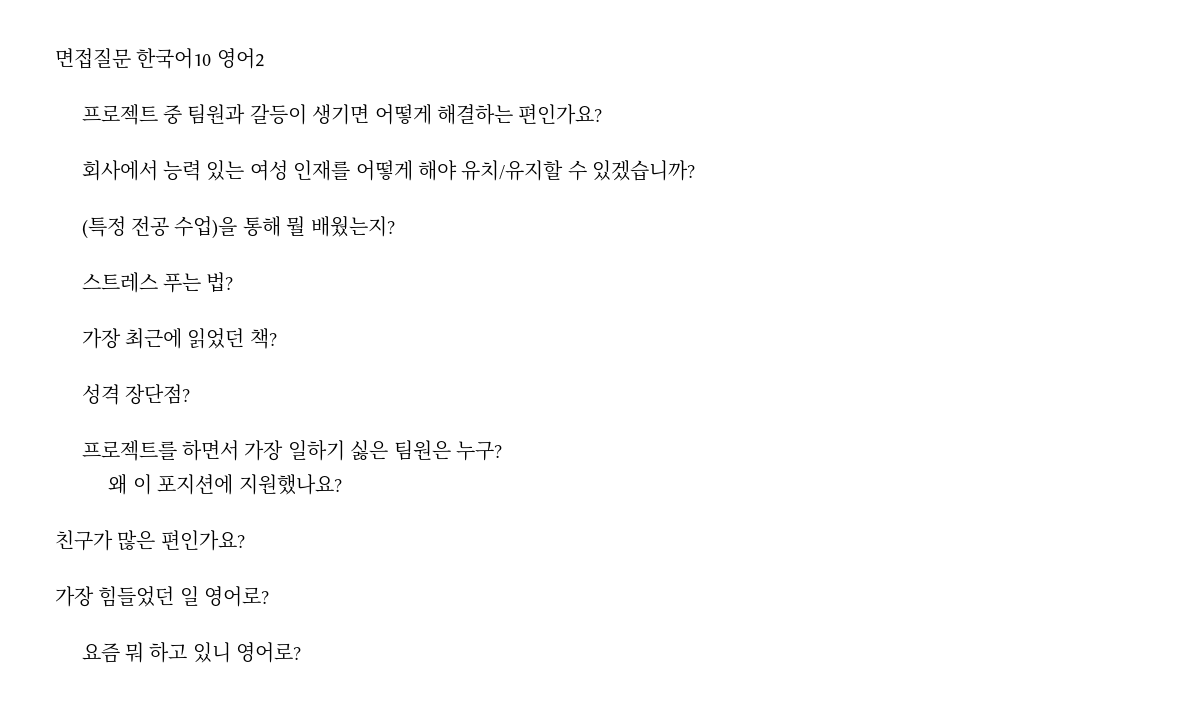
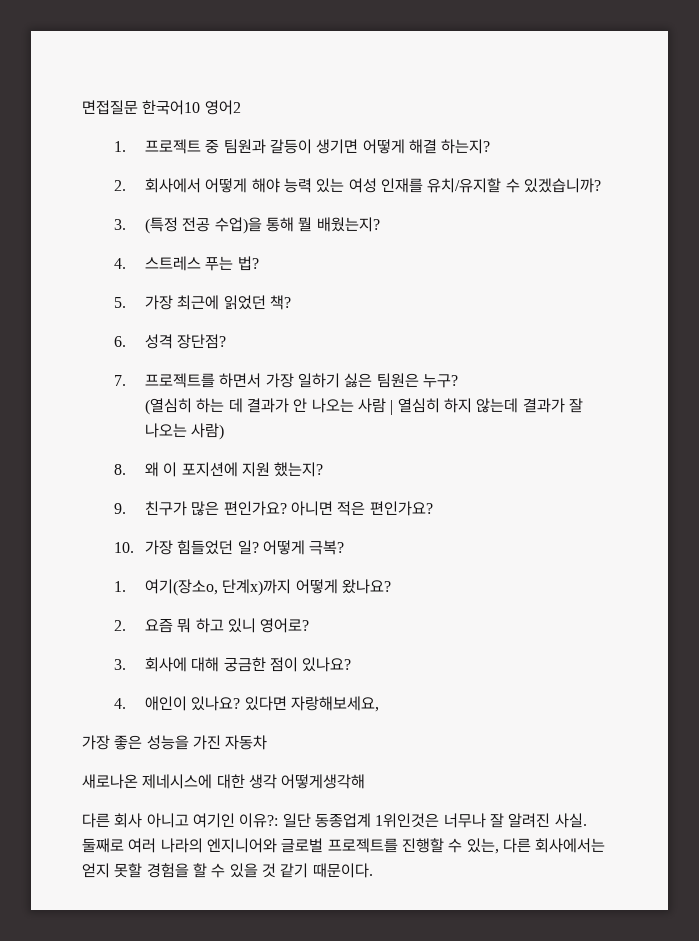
- 프로젝트 중 팀원과 갈등이 생기면 어떻게 해결하는 편인가요?
- 회사에서 능력 있는 여성 인재를 어떻게 해야 유치/유지할 수 있겠습니까?
+ 1. 프로젝트 중 팀원과 갈등이 생기면 어떻게 해결 하는지?
+ 2. 회사에서 어떻게 해야 능력 있는 여성 인재를 유치/유지할 수 있겠습니까?
- (특정 전공 수업)을 통해 뭘 배웠는지?
+ 3. (특정 전공 수업)을 통해 뭘 배웠는지?
- 스트레스 푸는 법?
+ 4. 스트레스 푸는 법?
- 가장 최근에 읽었던 책?
+ 5. 가장 최근에 읽었던 책?
- 성격 장단점?
+ 6. 성격 장단점?
- 프로젝트를 하면서 가장 일하기 싫은 팀원은 누구?
+ 7. 프로젝트를 하면서 가장 일하기 싫은 팀원은 누구?
- 왜 이 포지션에 지원했나요?
- 친구가 많은 편인가요?
- 가장 힘들었던 일 영어로?
- 요즘 뭐 하고 있니 영어로?
+ (열심히 하는 데 결과가 안 나오는 사람 | 열심히 하지 않는데 결과가 잘 나오는 사람)
+ 8. 왜 이 포지션에 지원 했는지?
+ 9. 친구가 많은 편인가요? 아니면 적은 편인가요?
+ 10. 가장 힘들었던 일? 어떻게 극복?
+ 1. 여기(장소o, 단계x)까지 어떻게 왔나요?
+ 2. 요즘 뭐 하고 있니 영어로?
+ 3. 회사에 대해 궁금한 점이 있나요?
+ 4. 애인이 있나요? 있다면 자랑해보세요,
+ 가장 좋은 성능을 가진 자동차
+ 새로나온 제네시스에 대한 생각 어떻게생각해
+ 다른 회사 아니고 여기인 이유?: 일단 동종업계 1위인것은 너무나 잘 알려진 사실. 둘째로 여러 나라의 엔지니어와 글로벌 프로젝트를 진행할 수 있는, 다른 회사에서는 얻지 못할 경험을 할 수 있을 것 같기 때문이다.

